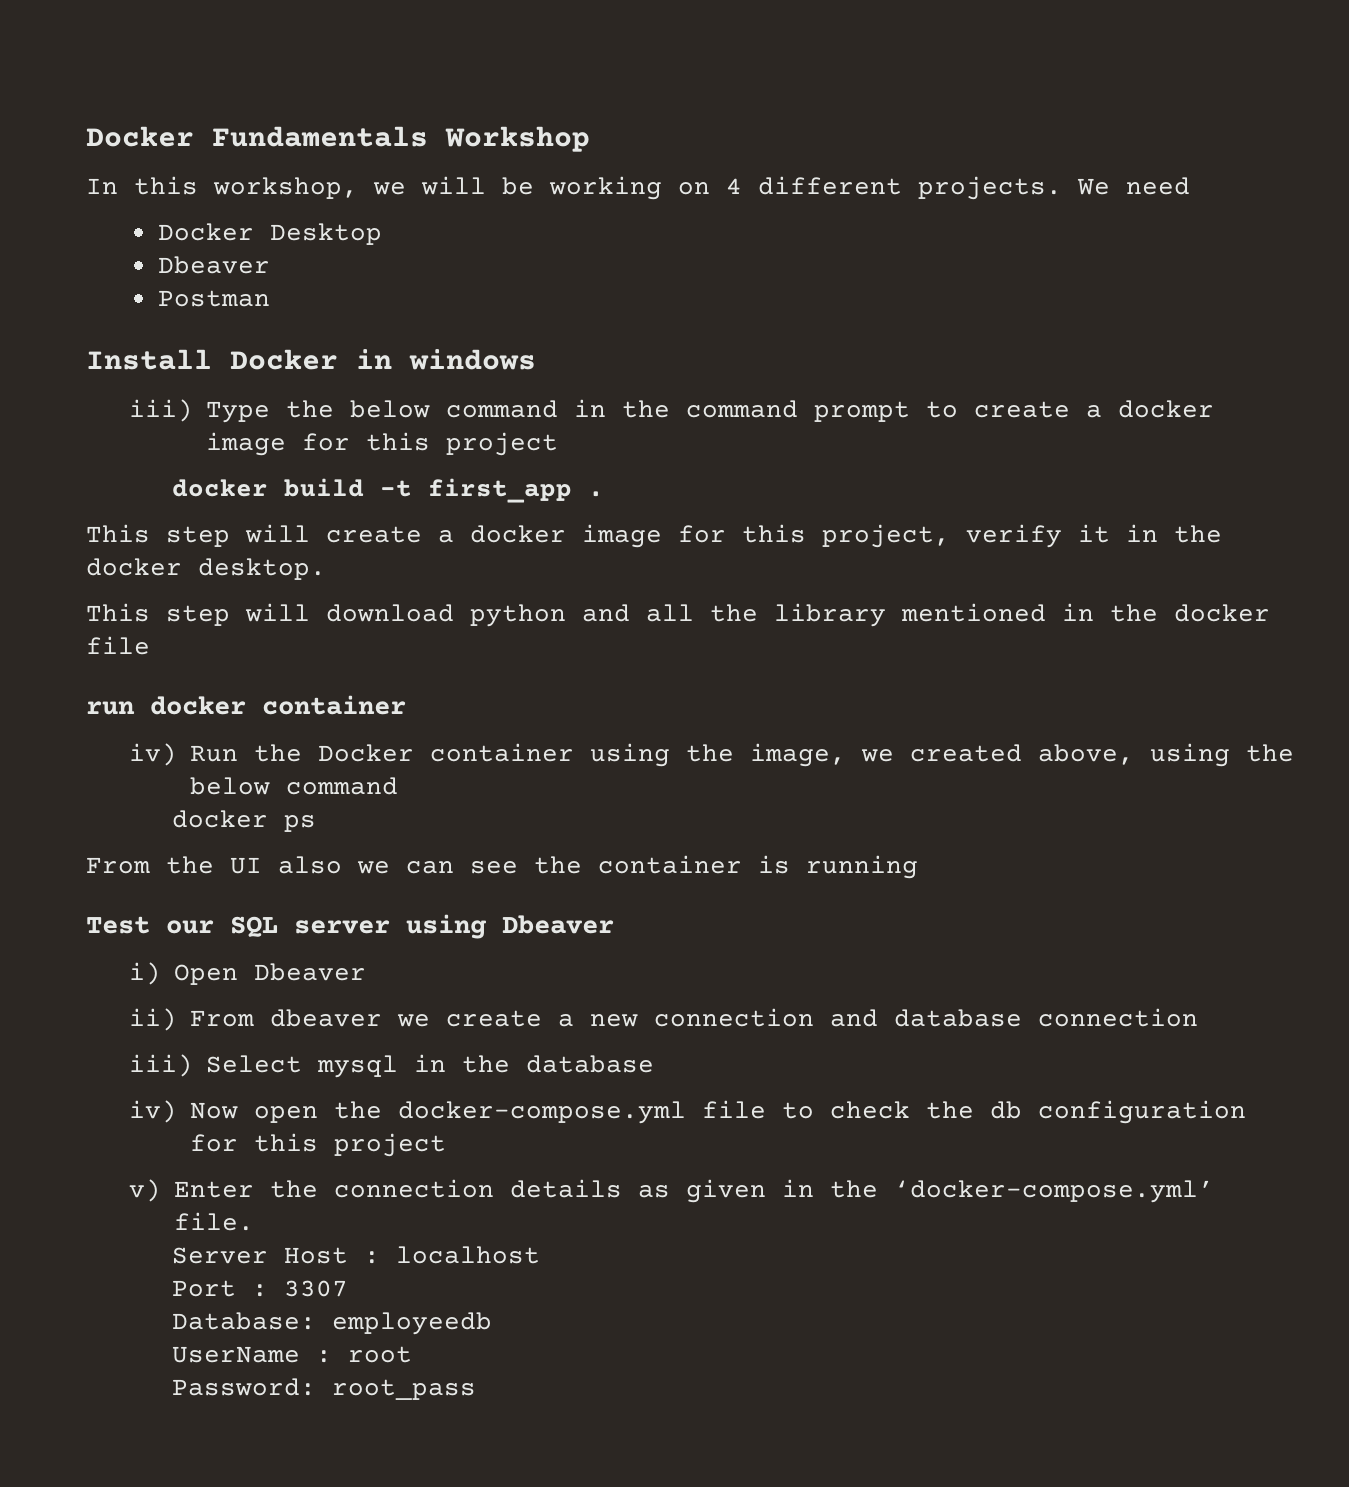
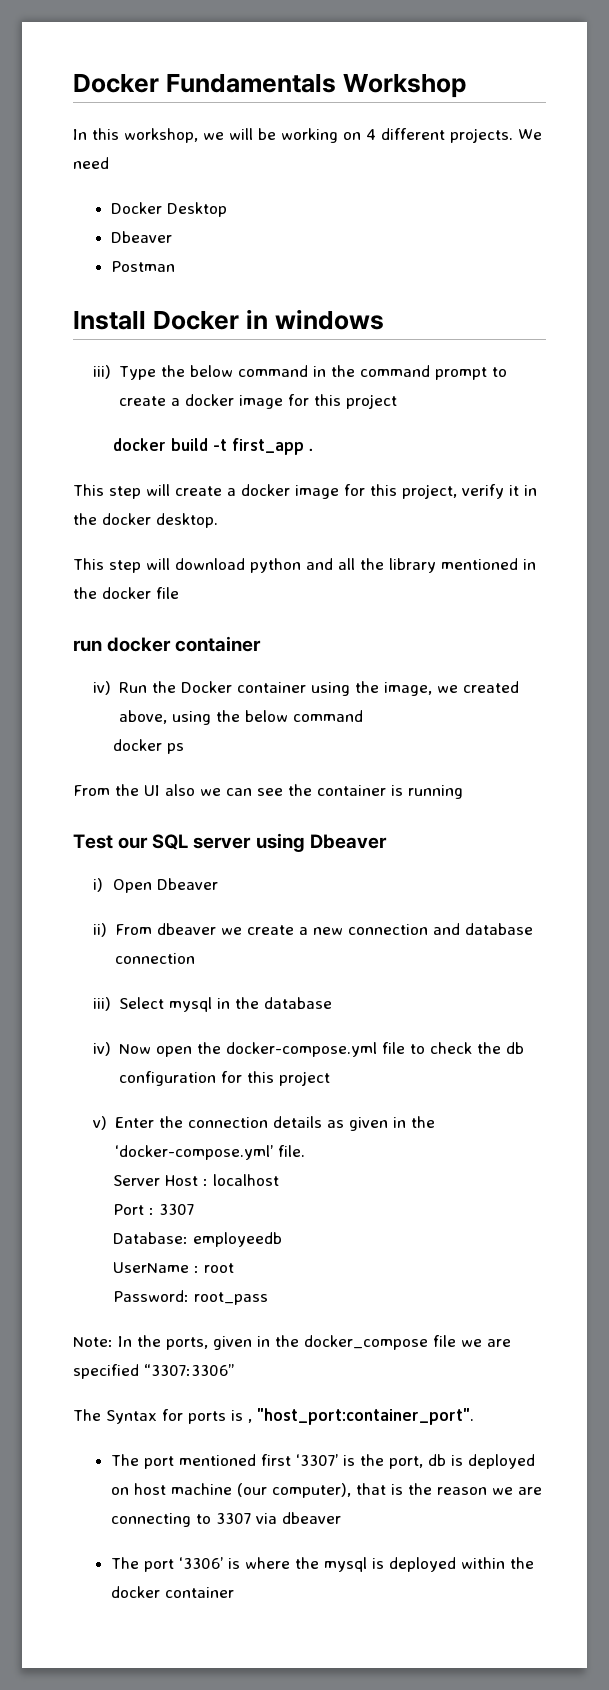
+ Note: In the ports, given in the docker_compose file we are specified “3307:3306”
+ The Syntax for ports is , "host_port:container_port".
+ The port mentioned first ‘3307’ is the port, db is deployed on host machine (our computer), that is the reason we are connecting to 3307 via dbeaver
+ The port ‘3306’ is where the mysql is deployed within the docker container

